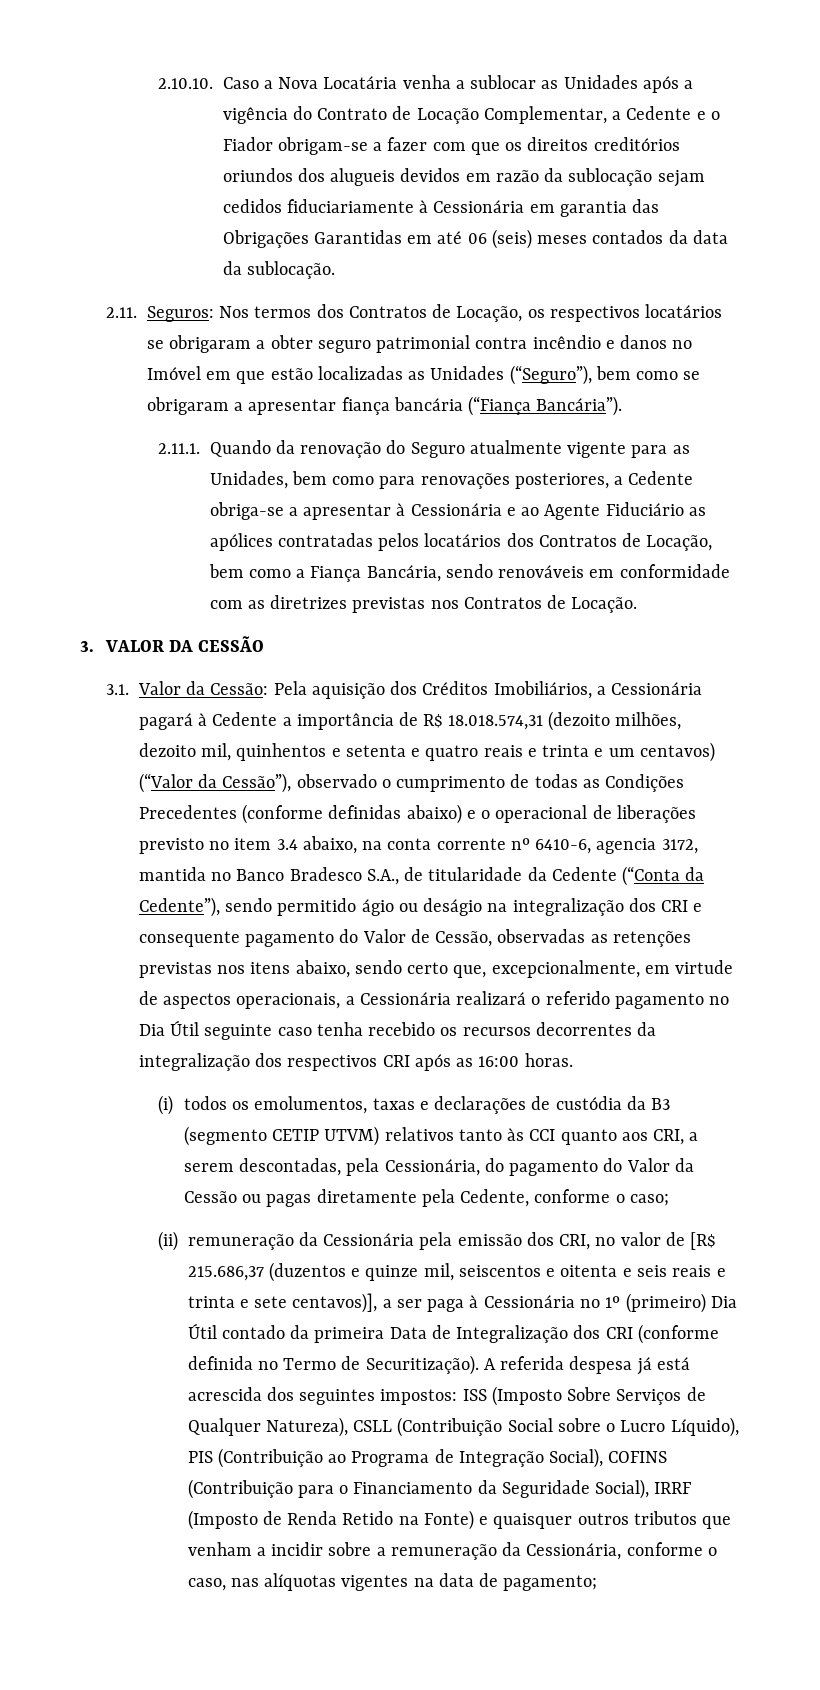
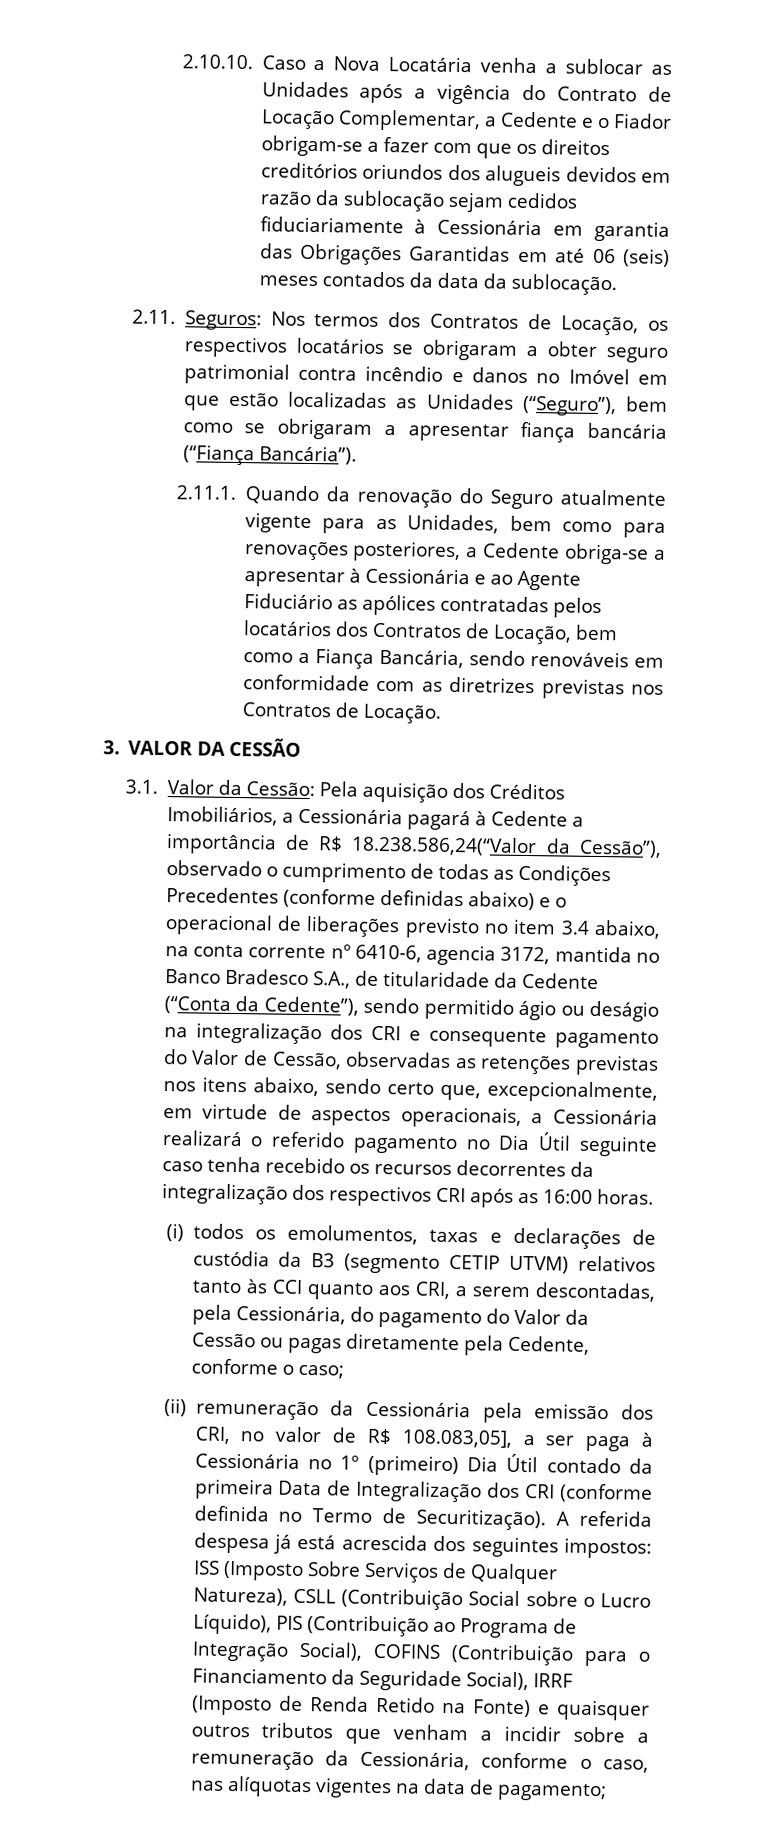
- Pela aquisição dos Créditos Imobiliários, a Cessionária pagará à Cedente a importância de R$ 18.018.574,31 (dezoito milhões, dezoito mil, quinhentos e setenta e quatro reais e trinta e um centavos) (“Valor da Cessão”), observado o cumprimento de todas as Condições Precedentes (conforme definidas abaixo) e o operacional de liberações previsto no item 3.4 abaixo, na conta corrente nº 6410-6, agencia 3172, mantida no Banco Bradesco S.A., de titularidade da Cedente (“Conta da Cedente”), sendo permitido ágio ou deságio na integralização dos CRI e consequente pagamento do Valor de Cessão, observadas as retenções previstas nos itens abaixo, sendo certo que, excepcionalmente, em virtude de aspectos operacionais, a Cessionária realizará o referido pagamento no Dia Útil seguinte caso tenha recebido os recursos decorrentes da integralização dos respectivos CRI após as 16:00 horas.
+ Pela aquisição dos Créditos Imobiliários, a Cessionária pagará à Cedente a importância de R$ 18.238.586,24(“Valor da Cessão”), observado o cumprimento de todas as Condições Precedentes (conforme definidas abaixo) e o operacional de liberações previsto no item 3.4 abaixo, na conta corrente nº 6410-6, agencia 3172, mantida no Banco Bradesco S.A., de titularidade da Cedente (“Conta da Cedente”), sendo permitido ágio ou deságio na integralização dos CRI e consequente pagamento do Valor de Cessão, observadas as retenções previstas nos itens abaixo, sendo certo que, excepcionalmente, em virtude de aspectos operacionais, a Cessionária realizará o referido pagamento no Dia Útil seguinte caso tenha recebido os recursos decorrentes da integralização dos respectivos CRI após as 16:00 horas.
- (ii) remuneração da Cessionária pela emissão dos CRI, no valor de [R$ 215.686,37 (duzentos e quinze mil, seiscentos e oitenta e seis reais e trinta e sete centavos)], a ser paga à Cessionária no 1º (primeiro) Dia Útil contado da primeira Data de Integralização dos CRI (conforme definida no Termo de Securitização).
+ (ii) remuneração da Cessionária pela emissão dos CRI, no valor de R$ 108.083,05], a ser paga à Cessionária no 1º (primeiro) Dia Útil contado da primeira Data de Integralização dos CRI (conforme definida no Termo de Securitização).

